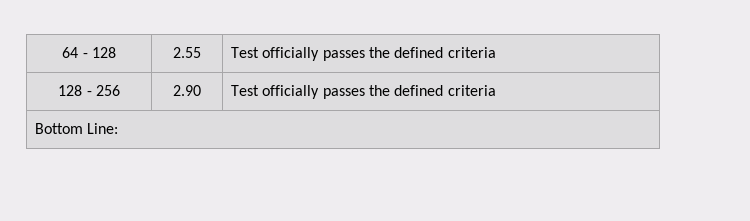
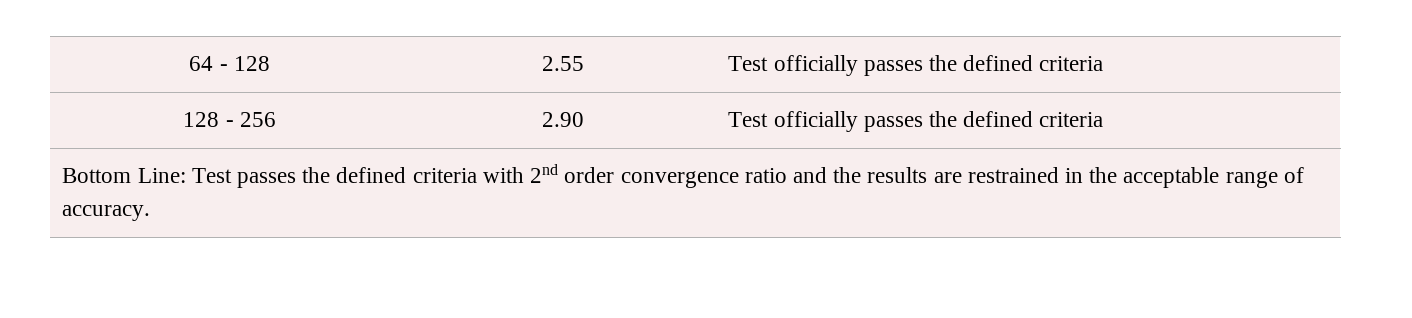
- Bottom Line:
+ Bottom Line: Test passes the defined criteria with 2nd order convergence ratio and the results are restrained in the acceptable range of accuracy.

